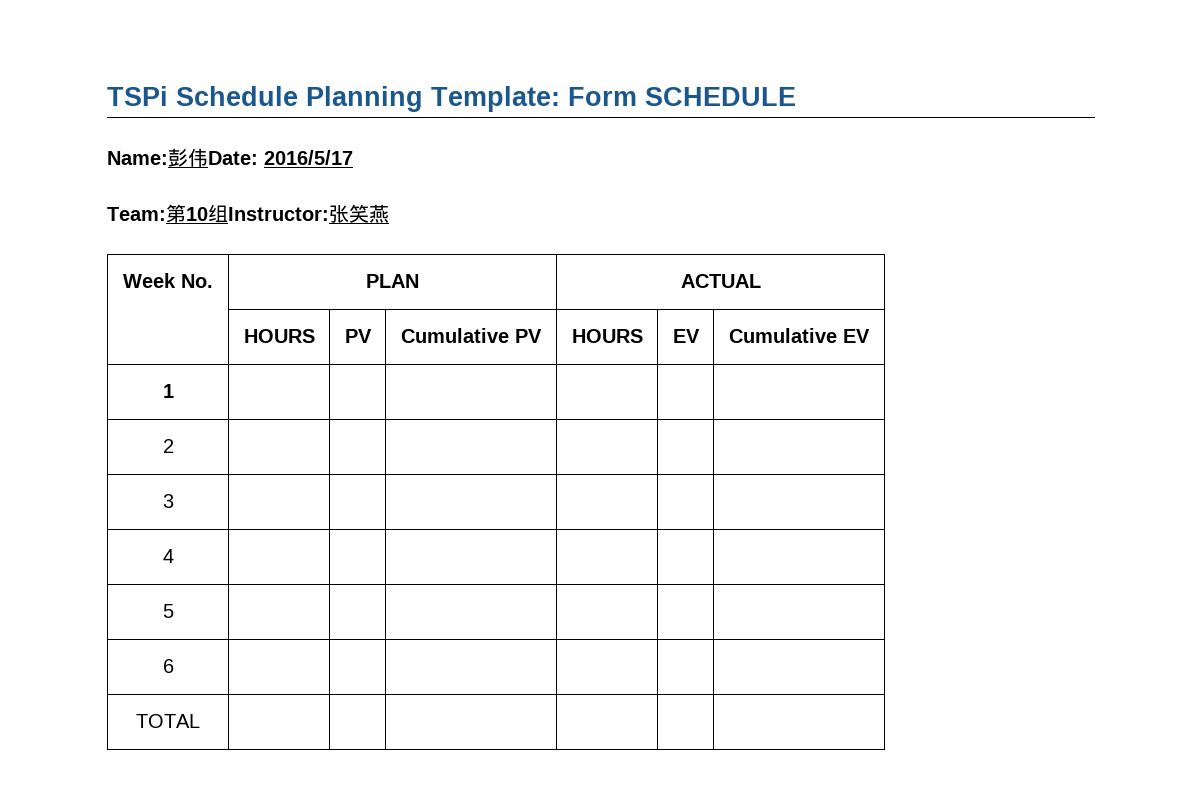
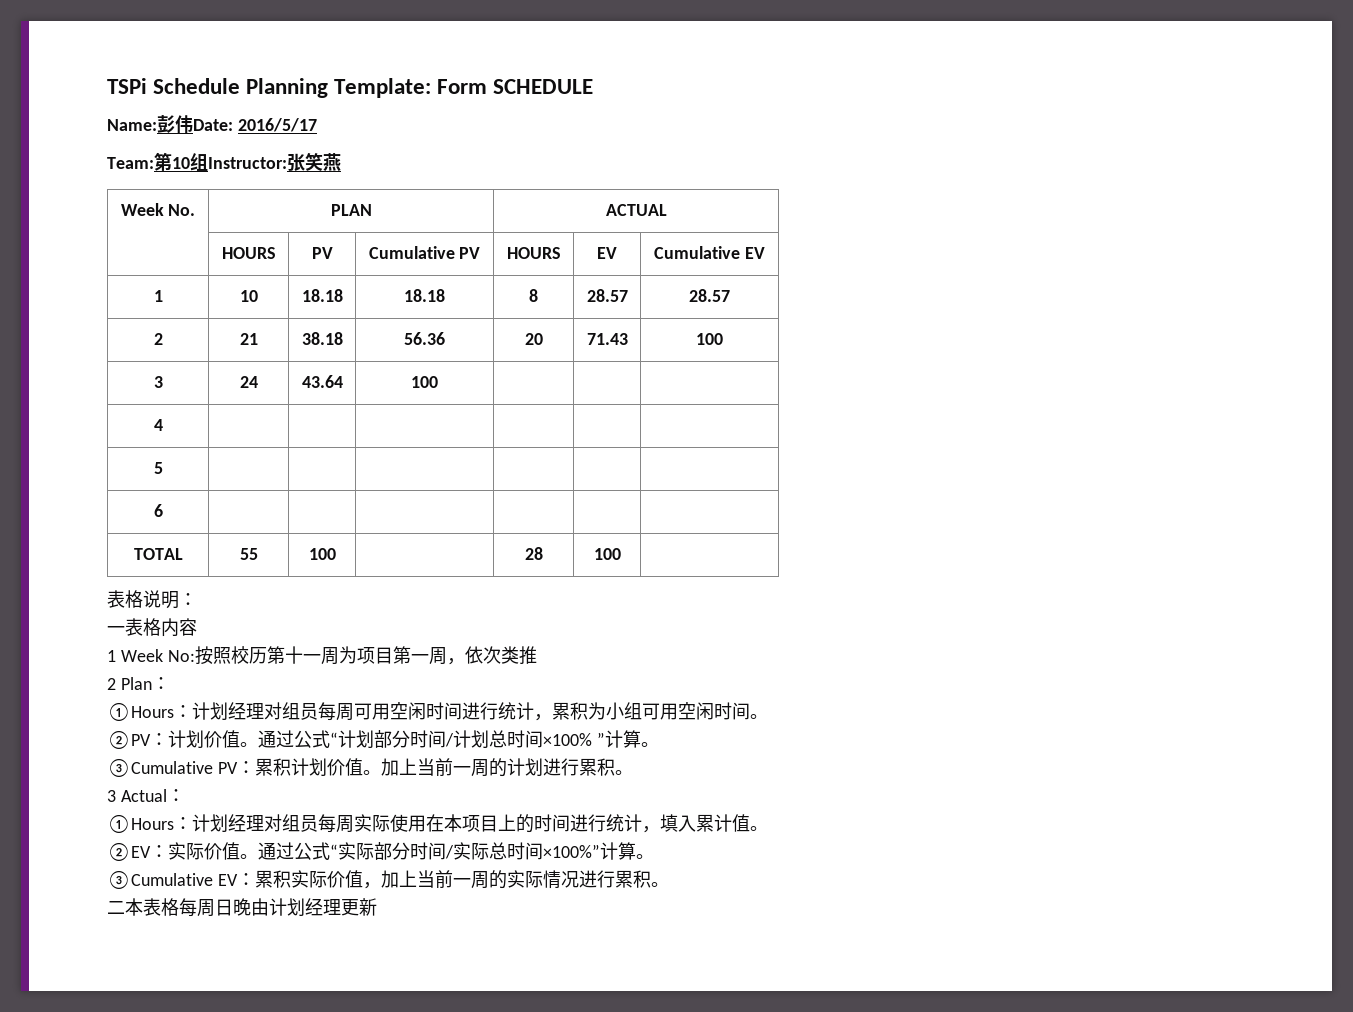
- 1 | | | | | |
- 2 | | | | | |
- 3 | | | | | |
+ 1 | 10 | 18.18 | 18.18 | 8 | 28.57 | 28.57
+ 2 | 21 | 38.18 | 56.36 | 20 | 71.43 | 100
+ 3 | 24 | 43.64 | 100 | | |
  4 | | | | | |
  5 | | | | | |
  6 | | | | | |
- TOTAL | | | | | |
+ TOTAL | 55 | 100 | | 28 | 100 |
+ 表格说明：
+ 一表格内容
+ 1 Week No:按照校历第十一周为项目第一周，依次类推
+ 2 Plan：
+ ①Hours：计划经理对组员每周可用空闲时间进行统计，累积为小组可用空闲时间。
+ ②PV：计划价值。通过公式“计划部分时间/计划总时间×100% ”计算。
+ ③Cumulative PV：累积计划价值。加上当前一周的计划进行累积。
+ 3 Actual：
+ ①Hours：计划经理对组员每周实际使用在本项目上的时间进行统计，填入累计值。
+ ②EV：实际价值。通过公式“实际部分时间/实际总时间×100%”计算。
+ ③Cumulative EV：累积实际价值，加上当前一周的实际情况进行累积。
+ 二本表格每周日晚由计划经理更新

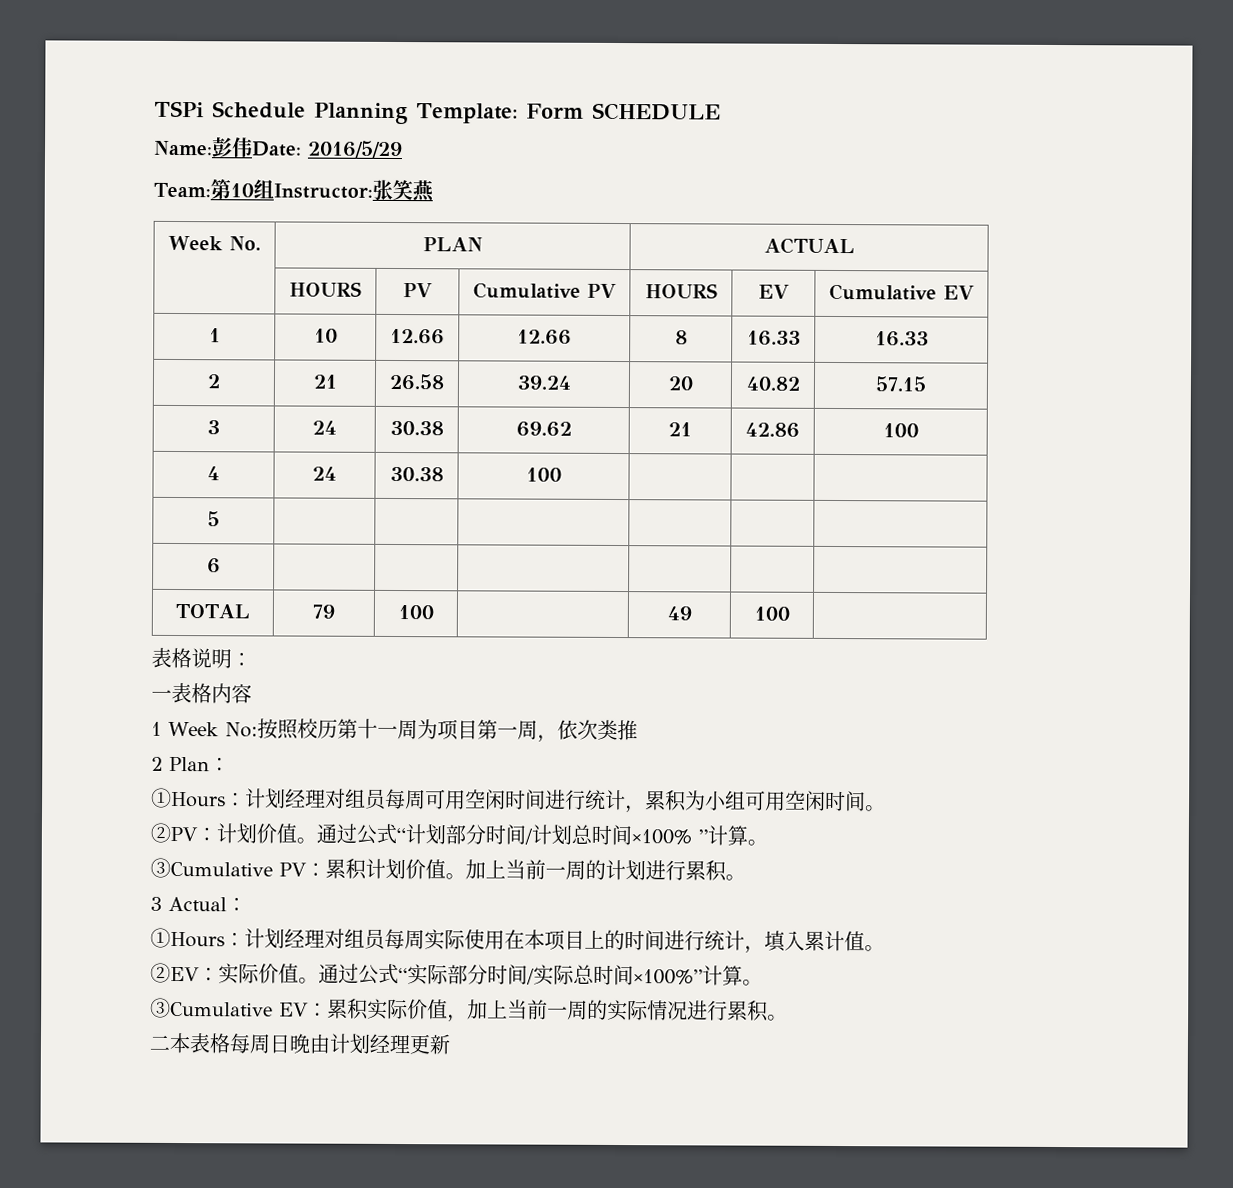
- Name:彭伟Date: 2016/5/17
+ Name:彭伟Date: 2016/5/29
- 1 | 10 | 18.18 | 18.18 | 8 | 28.57 | 28.57
+ 1 | 10 | 12.66 | 12.66 | 8 | 16.33 | 16.33
- 2 | 21 | 38.18 | 56.36 | 20 | 71.43 | 100
+ 2 | 21 | 26.58 | 39.24 | 20 | 40.82 | 57.15
- 3 | 24 | 43.64 | 100 | | |
+ 3 | 24 | 30.38 | 69.62 | 21 | 42.86 | 100
- 4 | | | | | |
+ 4 | 24 | 30.38 | 100 | | |
- TOTAL | 55 | 100 | | 28 | 100 |
+ TOTAL | 79 | 100 | | 49 | 100 |

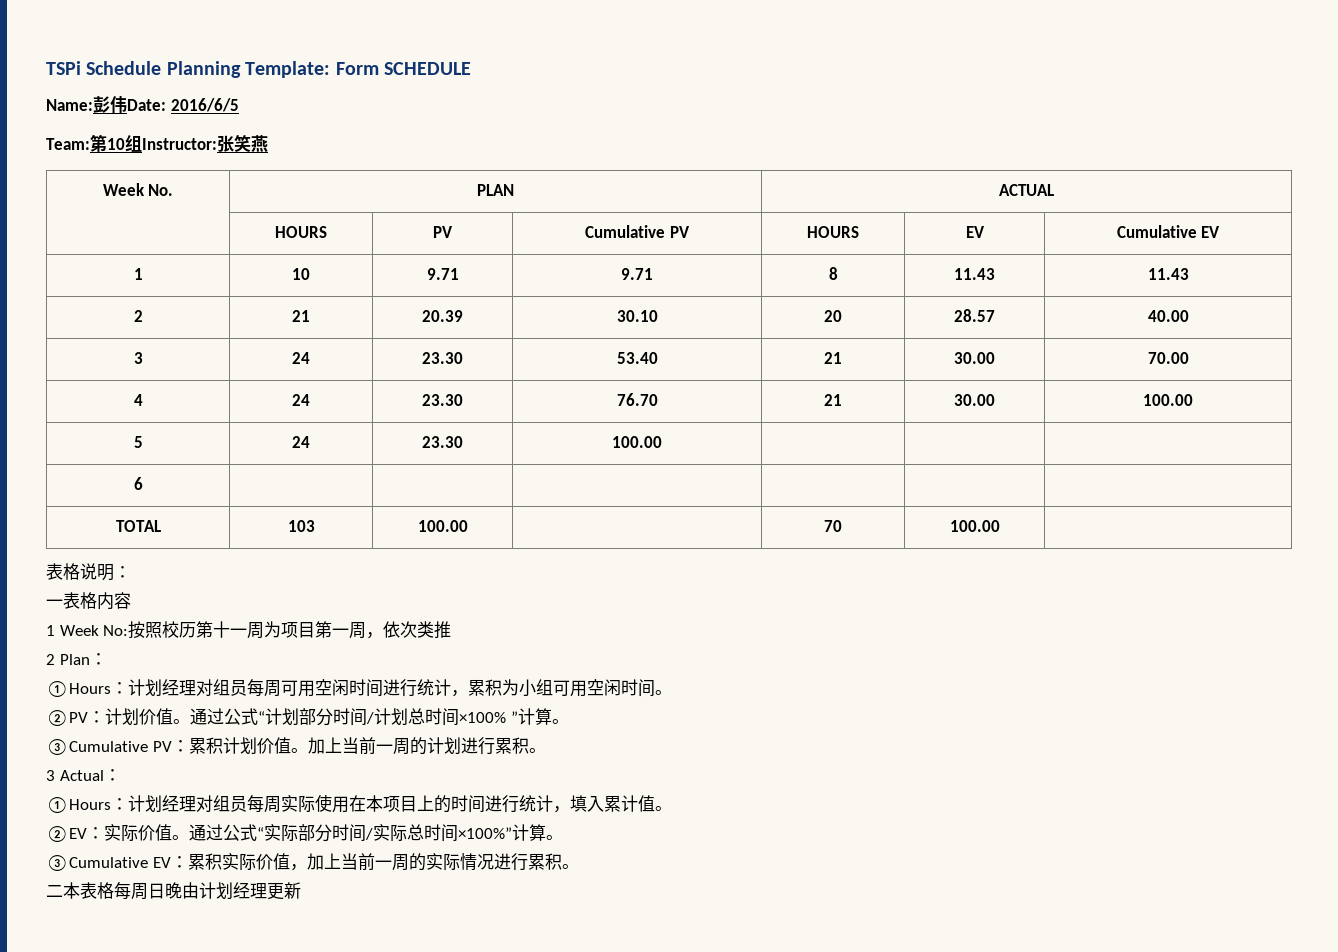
- Name:彭伟Date: 2016/5/29
+ Name:彭伟Date: 2016/6/5
- 1 | 10 | 12.66 | 12.66 | 8 | 16.33 | 16.33
+ 1 | 10 | 9.71 | 9.71 | 8 | 11.43 | 11.43
- 2 | 21 | 26.58 | 39.24 | 20 | 40.82 | 57.15
+ 2 | 21 | 20.39 | 30.10 | 20 | 28.57 | 40.00
- 3 | 24 | 30.38 | 69.62 | 21 | 42.86 | 100
+ 3 | 24 | 23.30 | 53.40 | 21 | 30.00 | 70.00
- 4 | 24 | 30.38 | 100 | | |
- 5 | | | | | |
+ 4 | 24 | 23.30 | 76.70 | 21 | 30.00 | 100.00
+ 5 | 24 | 23.30 | 100.00 | | |
  6 | | | | | |
- TOTAL | 79 | 100 | | 49 | 100 |
+ TOTAL | 103 | 100.00 | | 70 | 100.00 |

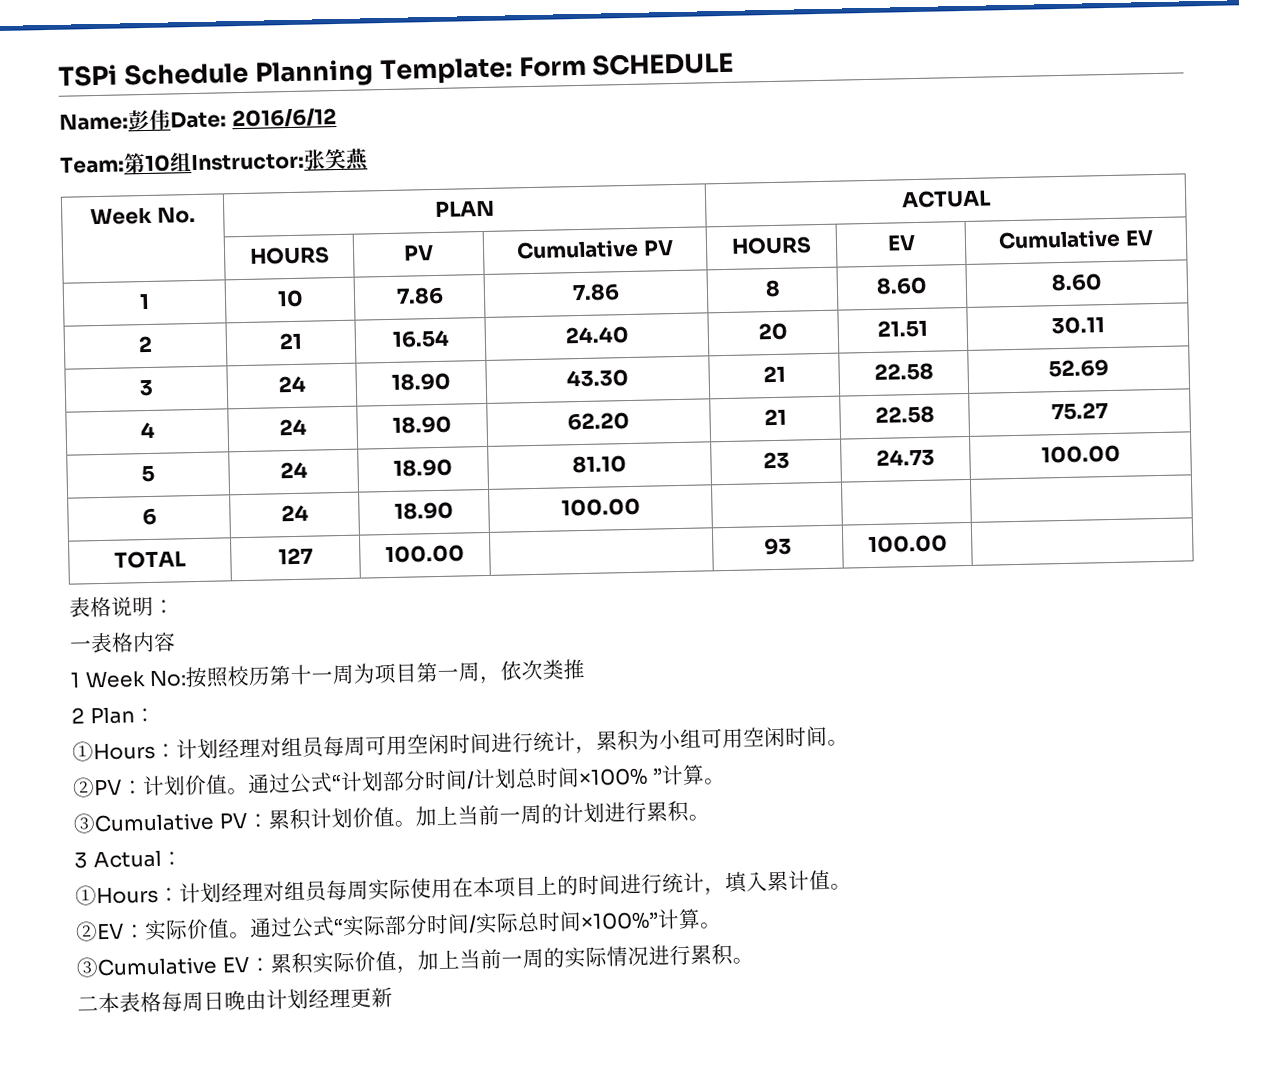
- Name:彭伟Date: 2016/6/5
+ Name:彭伟Date: 2016/6/12
- 1 | 10 | 9.71 | 9.71 | 8 | 11.43 | 11.43
+ 1 | 10 | 7.86 | 7.86 | 8 | 8.60 | 8.60
- 2 | 21 | 20.39 | 30.10 | 20 | 28.57 | 40.00
+ 2 | 21 | 16.54 | 24.40 | 20 | 21.51 | 30.11
- 3 | 24 | 23.30 | 53.40 | 21 | 30.00 | 70.00
+ 3 | 24 | 18.90 | 43.30 | 21 | 22.58 | 52.69
- 4 | 24 | 23.30 | 76.70 | 21 | 30.00 | 100.00
+ 4 | 24 | 18.90 | 62.20 | 21 | 22.58 | 75.27
- 5 | 24 | 23.30 | 100.00 | | |
+ 5 | 24 | 18.90 | 81.10 | 23 | 24.73 | 100.00
+ 6 | 24 | 18.90 | 100.00 | | |
- 6 | | | | | |
- TOTAL | 103 | 100.00 | | 70 | 100.00 |
+ TOTAL | 127 | 100.00 | | 93 | 100.00 |

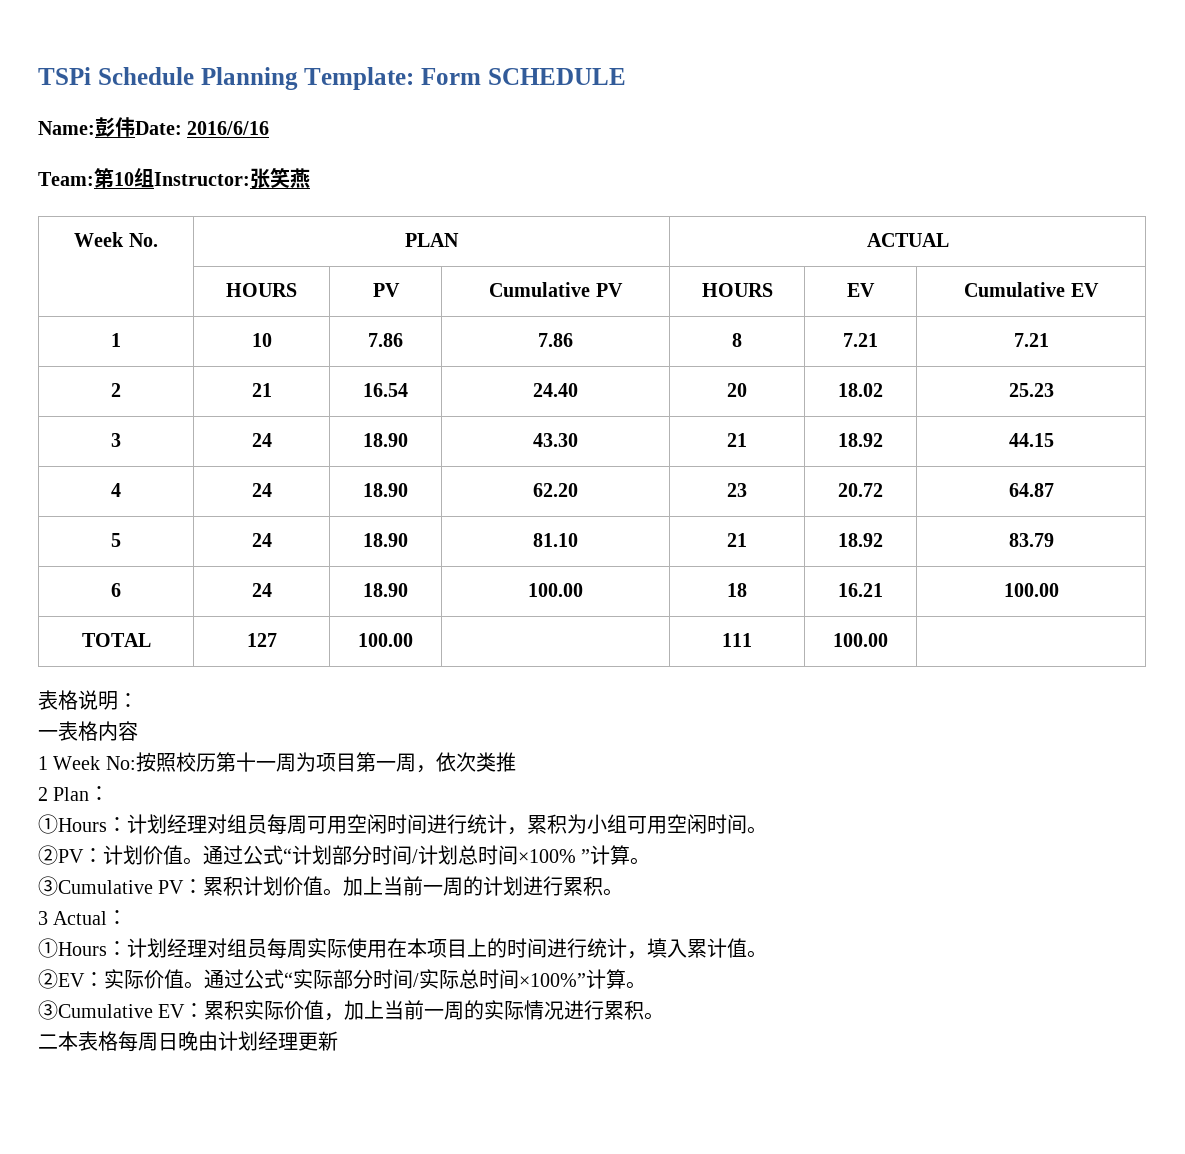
- Name:彭伟Date: 2016/6/12
+ Name:彭伟Date: 2016/6/16
- 1 | 10 | 7.86 | 7.86 | 8 | 8.60 | 8.60
+ 1 | 10 | 7.86 | 7.86 | 8 | 7.21 | 7.21
- 2 | 21 | 16.54 | 24.40 | 20 | 21.51 | 30.11
+ 2 | 21 | 16.54 | 24.40 | 20 | 18.02 | 25.23
- 3 | 24 | 18.90 | 43.30 | 21 | 22.58 | 52.69
+ 3 | 24 | 18.90 | 43.30 | 21 | 18.92 | 44.15
- 4 | 24 | 18.90 | 62.20 | 21 | 22.58 | 75.27
+ 4 | 24 | 18.90 | 62.20 | 23 | 20.72 | 64.87
- 5 | 24 | 18.90 | 81.10 | 23 | 24.73 | 100.00
+ 5 | 24 | 18.90 | 81.10 | 21 | 18.92 | 83.79
- 6 | 24 | 18.90 | 100.00 | | |
+ 6 | 24 | 18.90 | 100.00 | 18 | 16.21 | 100.00
- TOTAL | 127 | 100.00 | | 93 | 100.00 |
+ TOTAL | 127 | 100.00 | | 111 | 100.00 |

